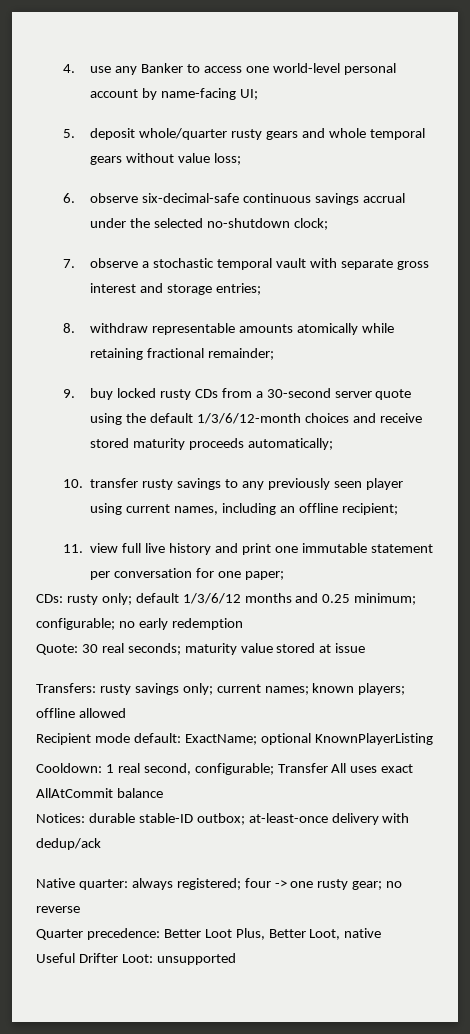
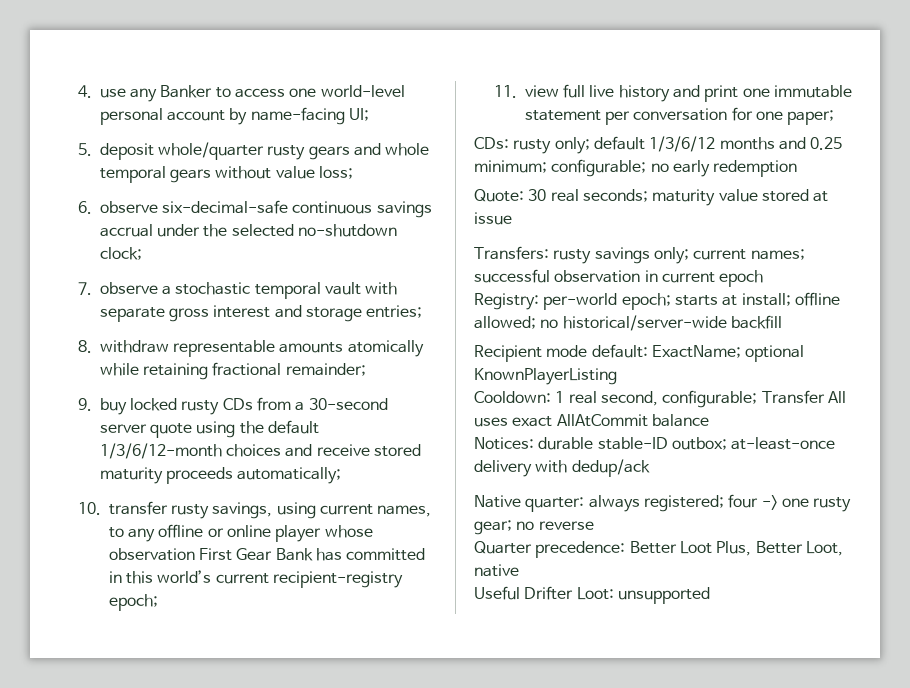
- 10. transfer rusty savings to any previously seen player using current names, including an offline recipient;
+ 10. transfer rusty savings, using current names, to any offline or online player whose observation First Gear Bank has committed in this world’s current recipient-registry epoch;
- Transfers: rusty savings only; current names; known players; offline allowed
+ Transfers: rusty savings only; current names; successful observation in current epoch
+ Registry: per-world epoch; starts at install; offline allowed; no historical/server-wide backfill

